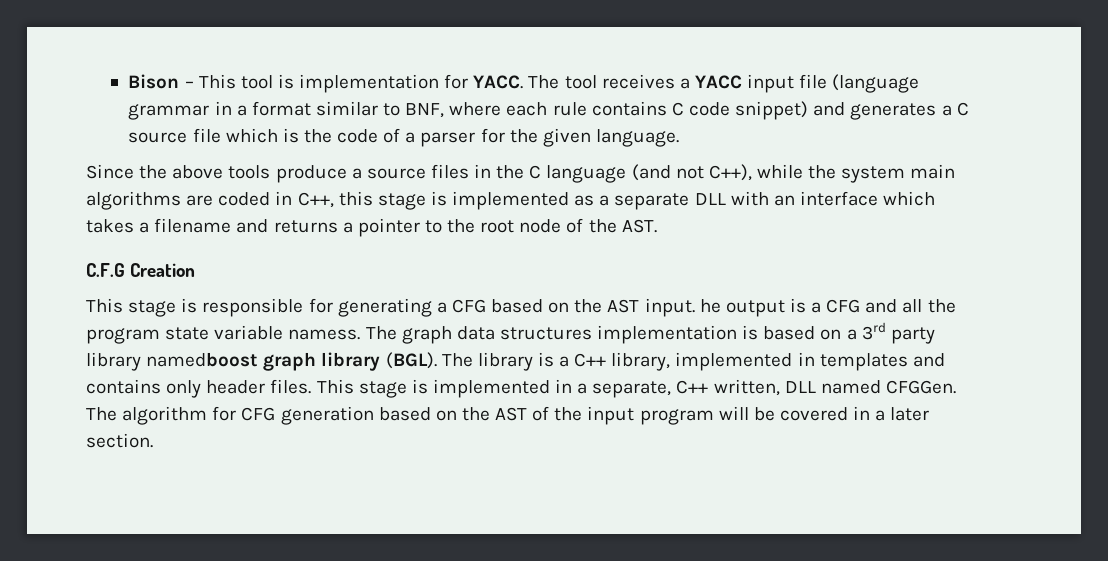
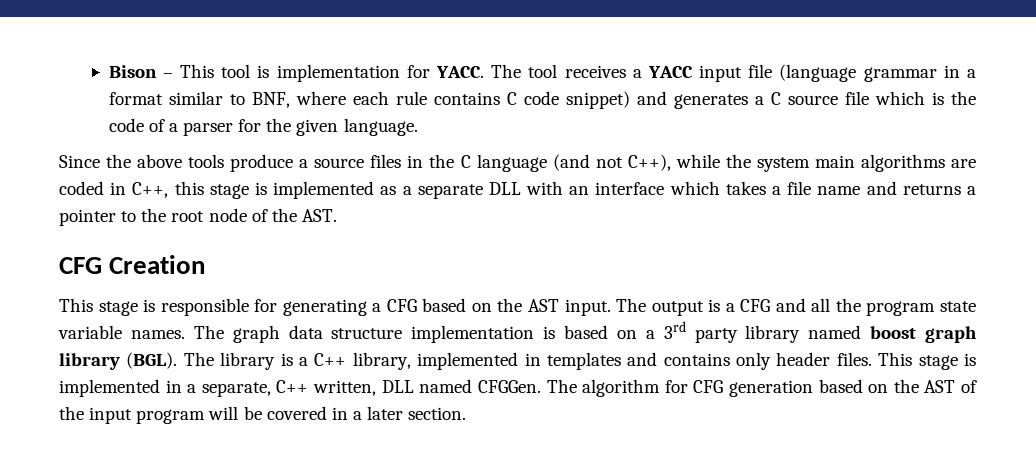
- Since the above tools produce a source files in the C language (and not C++), while the system main algorithms are coded in C++, this stage is implemented as a separate DLL with an interface which takes a filename and returns a pointer to the root node of the AST.
+ Since the above tools produce a source files in the C language (and not C++), while the system main algorithms are coded in C++, this stage is implemented as a separate DLL with an interface which takes a file name and returns a pointer to the root node of the AST.
- C.F.G Creation
+ CFG Creation
- This stage is responsible for generating a CFG based on the AST input. he output is a CFG and all the program state variable namess.
+ This stage is responsible for generating a CFG based on the AST input. The output is a CFG and all the program state variable names.
- The graph data structures implementation is based on a 3rd party library namedboost graph library (BGL).
+ The graph data structure implementation is based on a 3rd party library named boost graph library (BGL).

